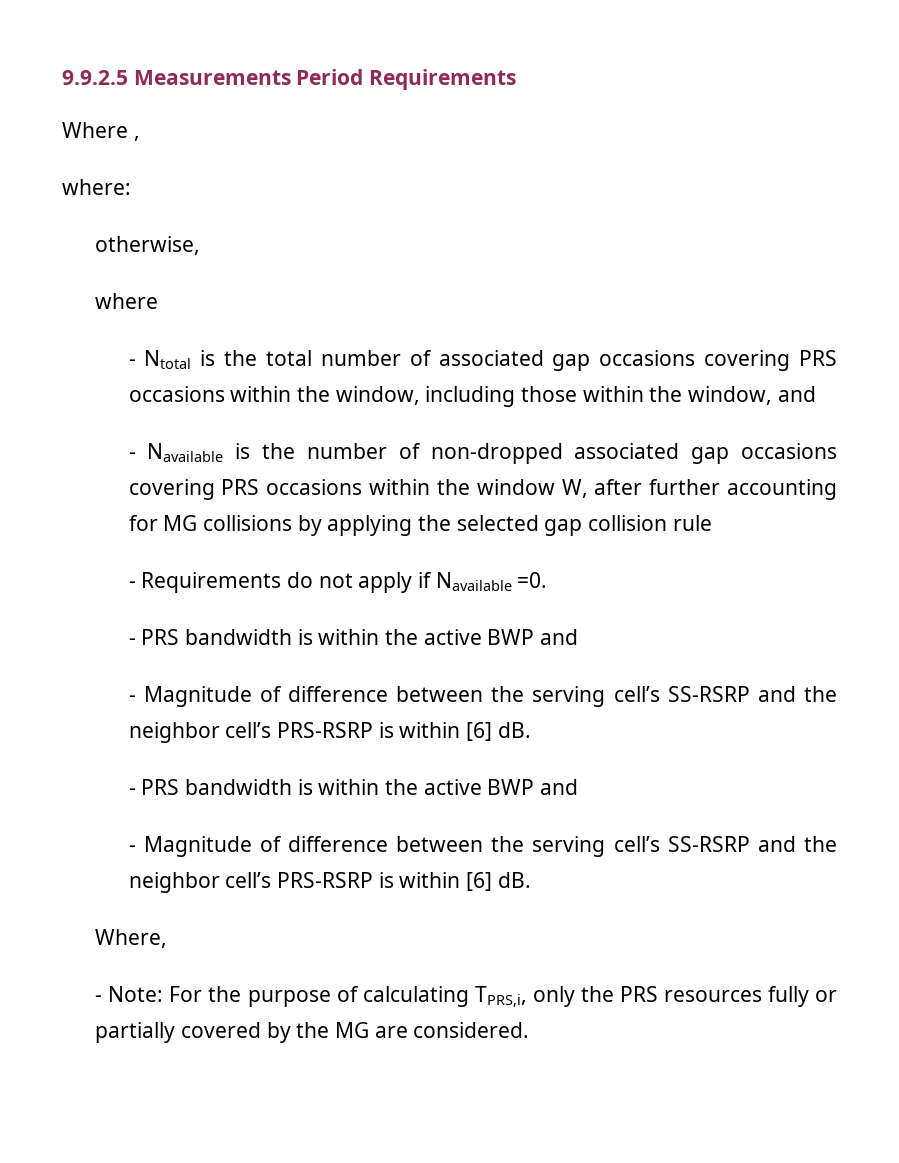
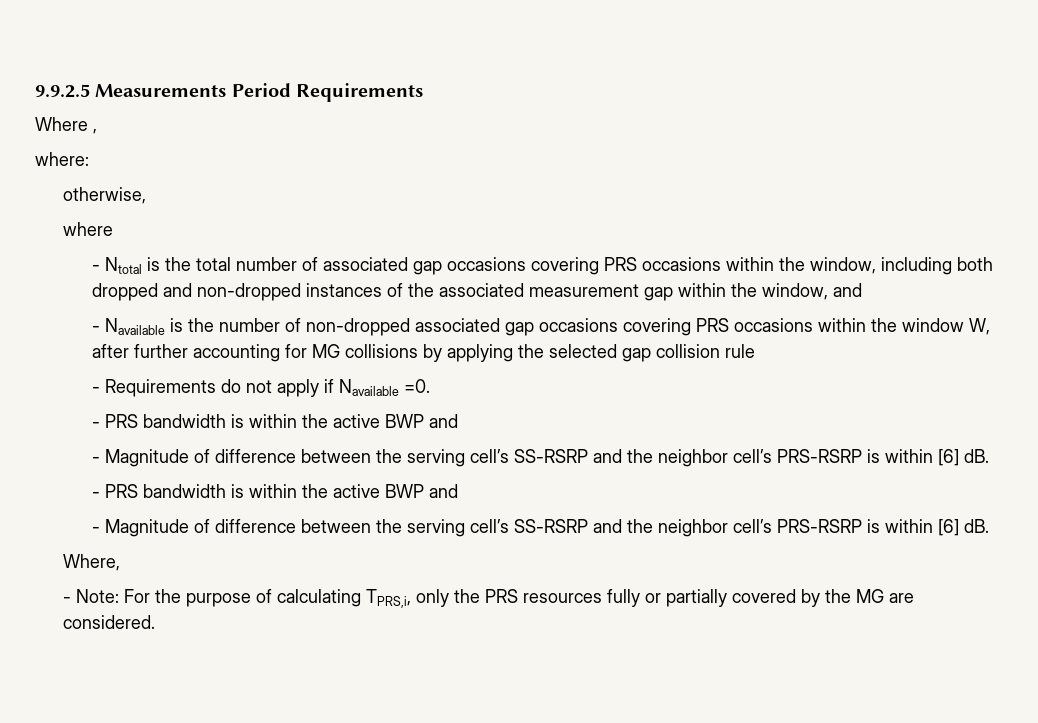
- - Ntotal is the total number of associated gap occasions covering PRS occasions within the window, including those within the window, and
+ - Ntotal is the total number of associated gap occasions covering PRS occasions within the window, including both dropped and non-dropped instances of the associated measurement gap within the window, and

